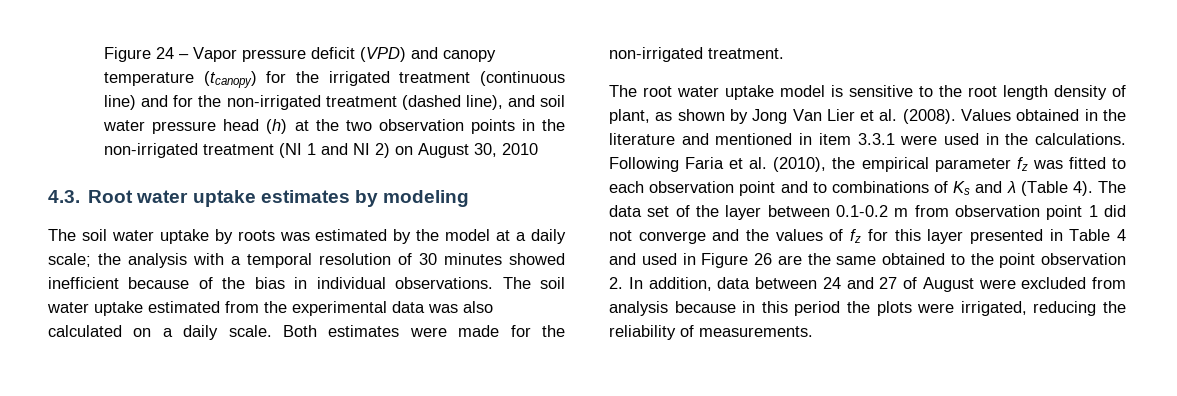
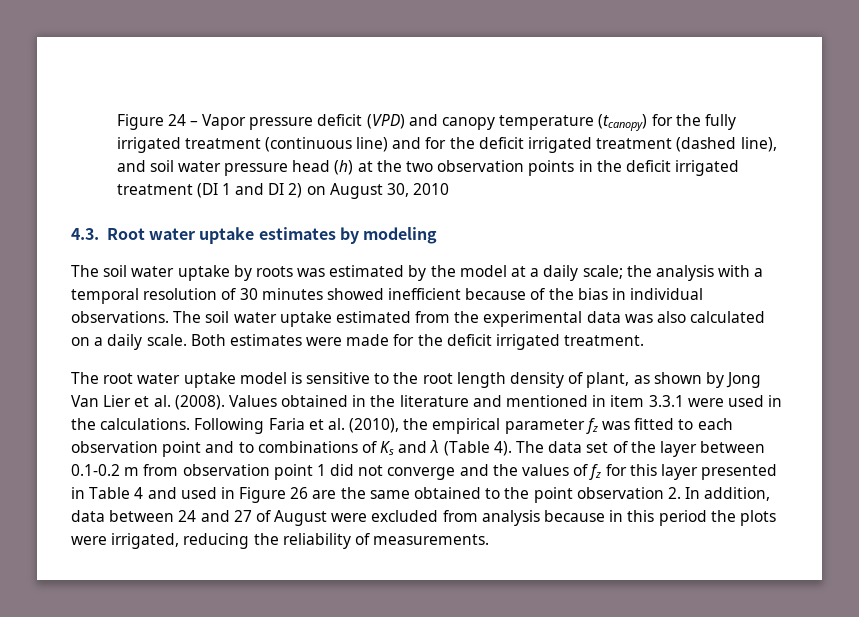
- Figure 24 – Vapor pressure deficit (VPD) and canopy temperature (tcanopy) for the irrigated treatment (continuous line) and for the non-irrigated treatment (dashed line), and soil water pressure head (h) at the two observation points in the non-irrigated treatment (NI 1 and NI 2) on August 30, 2010
+ Figure 24 – Vapor pressure deficit (VPD) and canopy temperature (tcanopy) for the fully irrigated treatment (continuous line) and for the deficit irrigated treatment (dashed line), and soil water pressure head (h) at the two observation points in the deficit irrigated treatment (DI 1 and DI 2) on August 30, 2010
- Both estimates were made for the non-irrigated treatment.
+ Both estimates were made for the deficit irrigated treatment.

